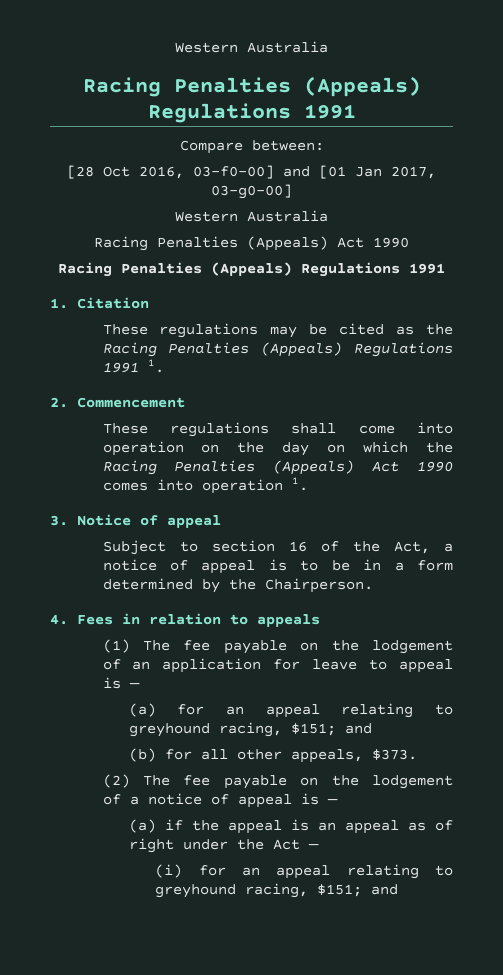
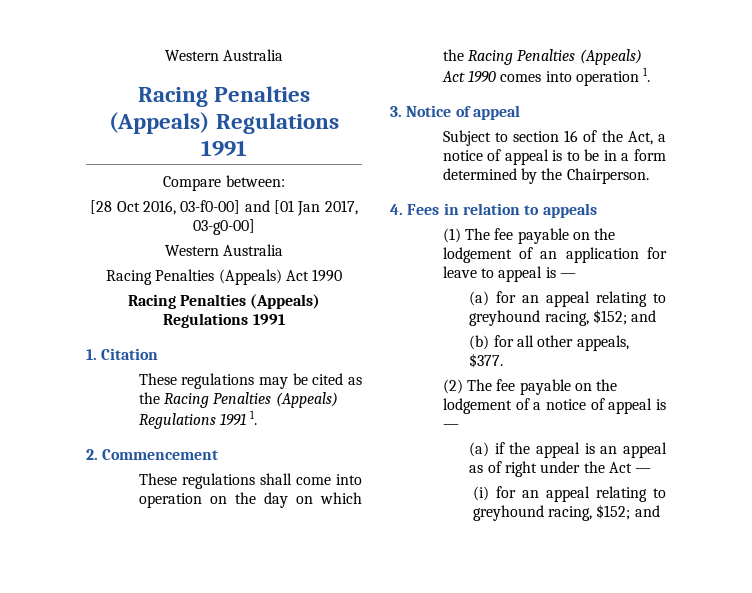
- (a) for an appeal relating to greyhound racing, $151; and
+ (a) for an appeal relating to greyhound racing, $152; and
- (b) for all other appeals, $373.
+ (b) for all other appeals, $377.
- (i) for an appeal relating to greyhound racing, $151; and
+ (i) for an appeal relating to greyhound racing, $152; and

